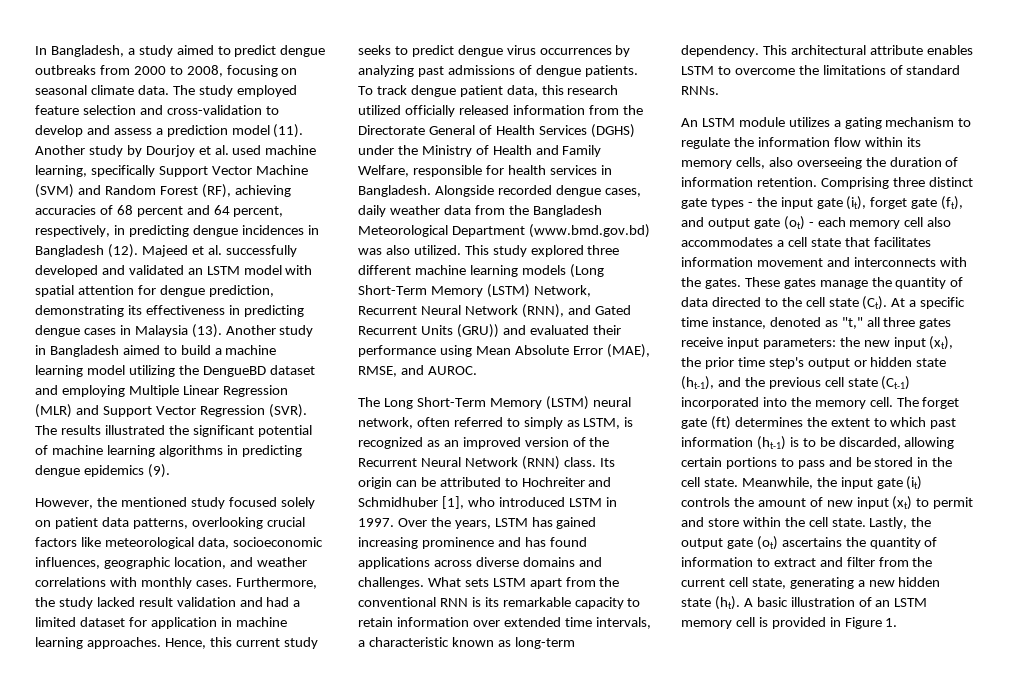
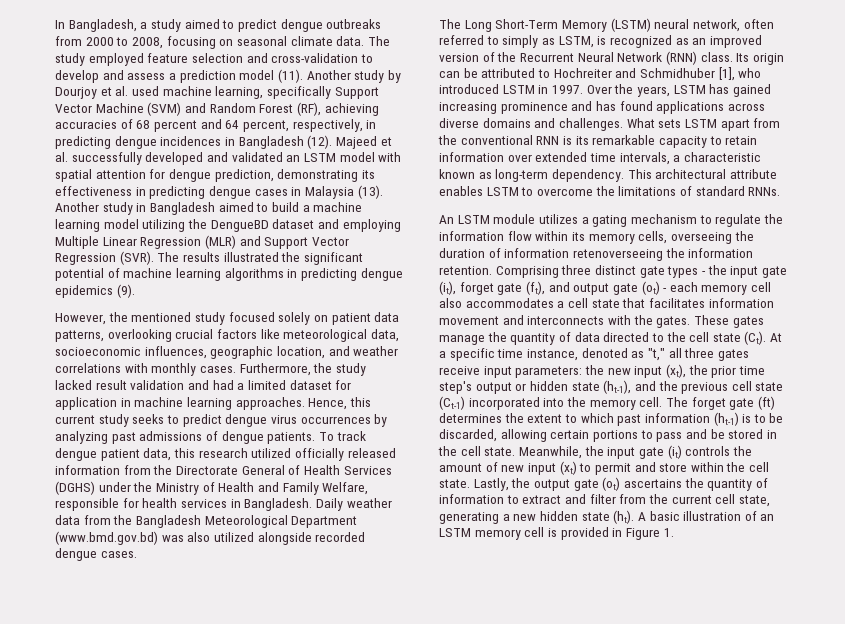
- Alongside recorded dengue cases, daily weather data from the Bangladesh Meteorological Department (www.bmd.gov.bd) was also utilized. This study explored three different machine learning models (Long Short-Term Memory (LSTM) Network, Recurrent Neural Network (RNN), and Gated Recurrent Units (GRU)) and evaluated their performance using Mean Absolute Error (MAE), RMSE, and AUROC.
+ Daily weather data from the Bangladesh Meteorological Department (www.bmd.gov.bd) was also utilized alongside recorded dengue cases.
- An LSTM module utilizes a gating mechanism to regulate the information flow within its memory cells, also overseeing the duration of information retention.
+ An LSTM module utilizes a gating mechanism to regulate the information flow within its memory cells, overseeing the duration of information retenoverseeing the information retention.

